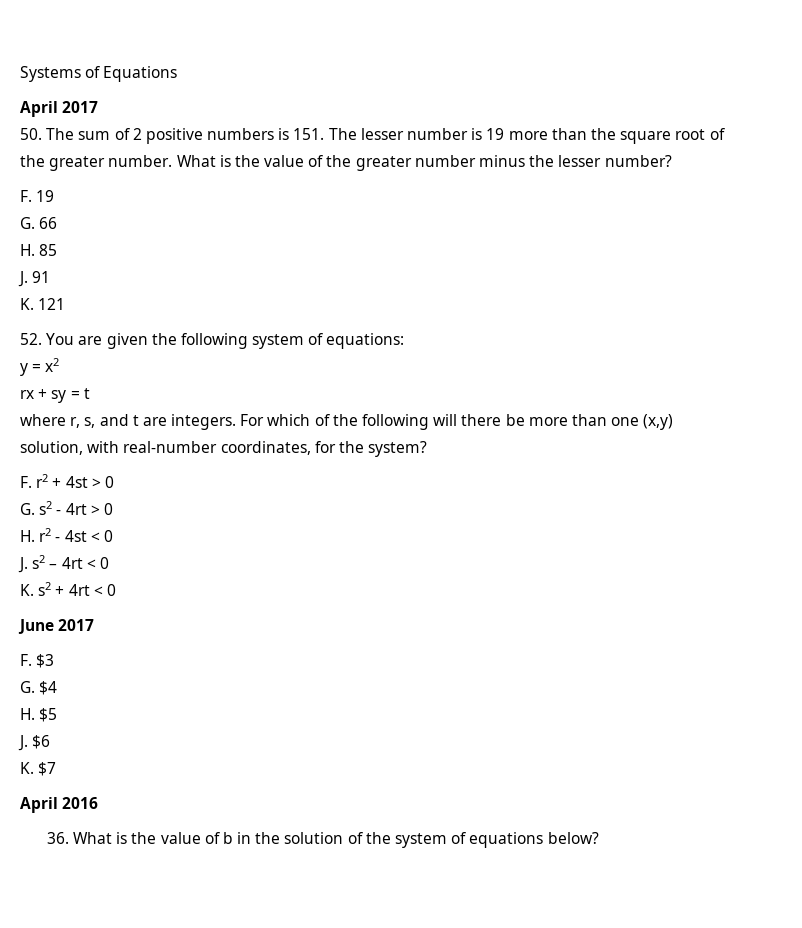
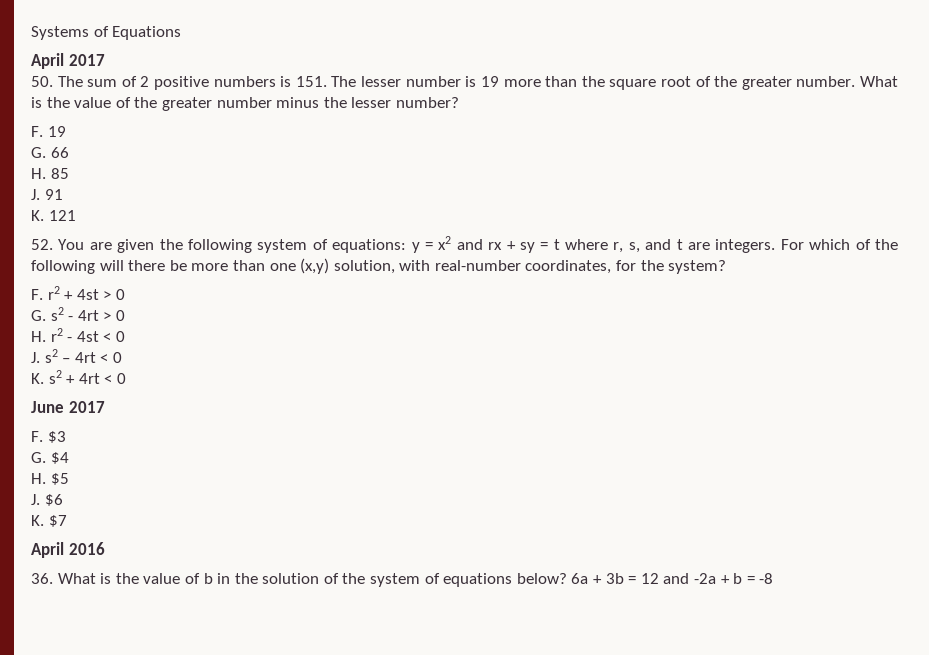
- 52. You are given the following system of equations:
- y = x2
- rx + sy = t
- where r, s, and t are integers.
+ 52. You are given the following system of equations: y = x2 and rx + sy = t where r, s, and t are integers.
+ 6a + 3b = 12 and -2a + b = -8

